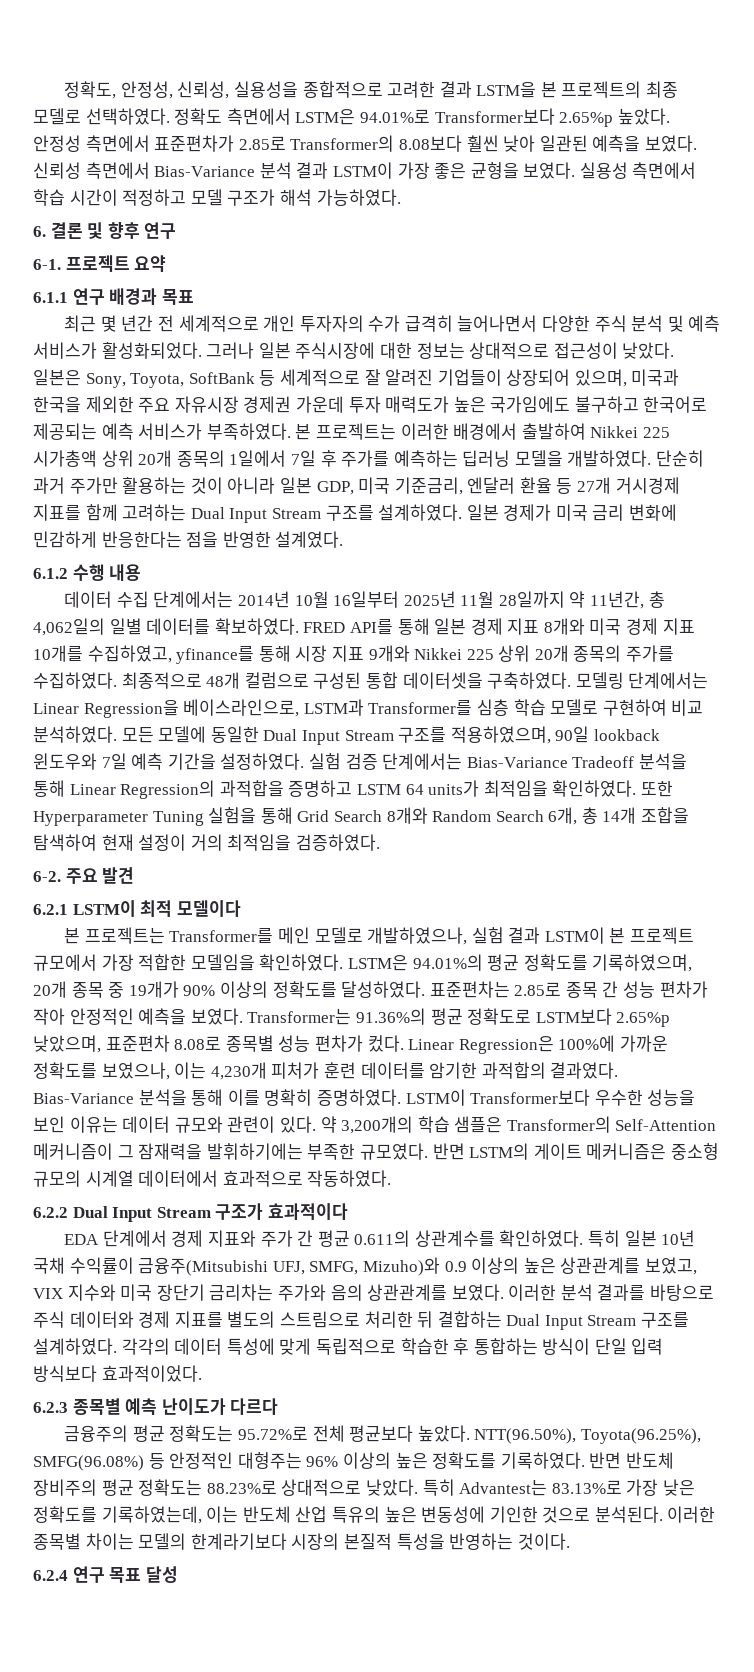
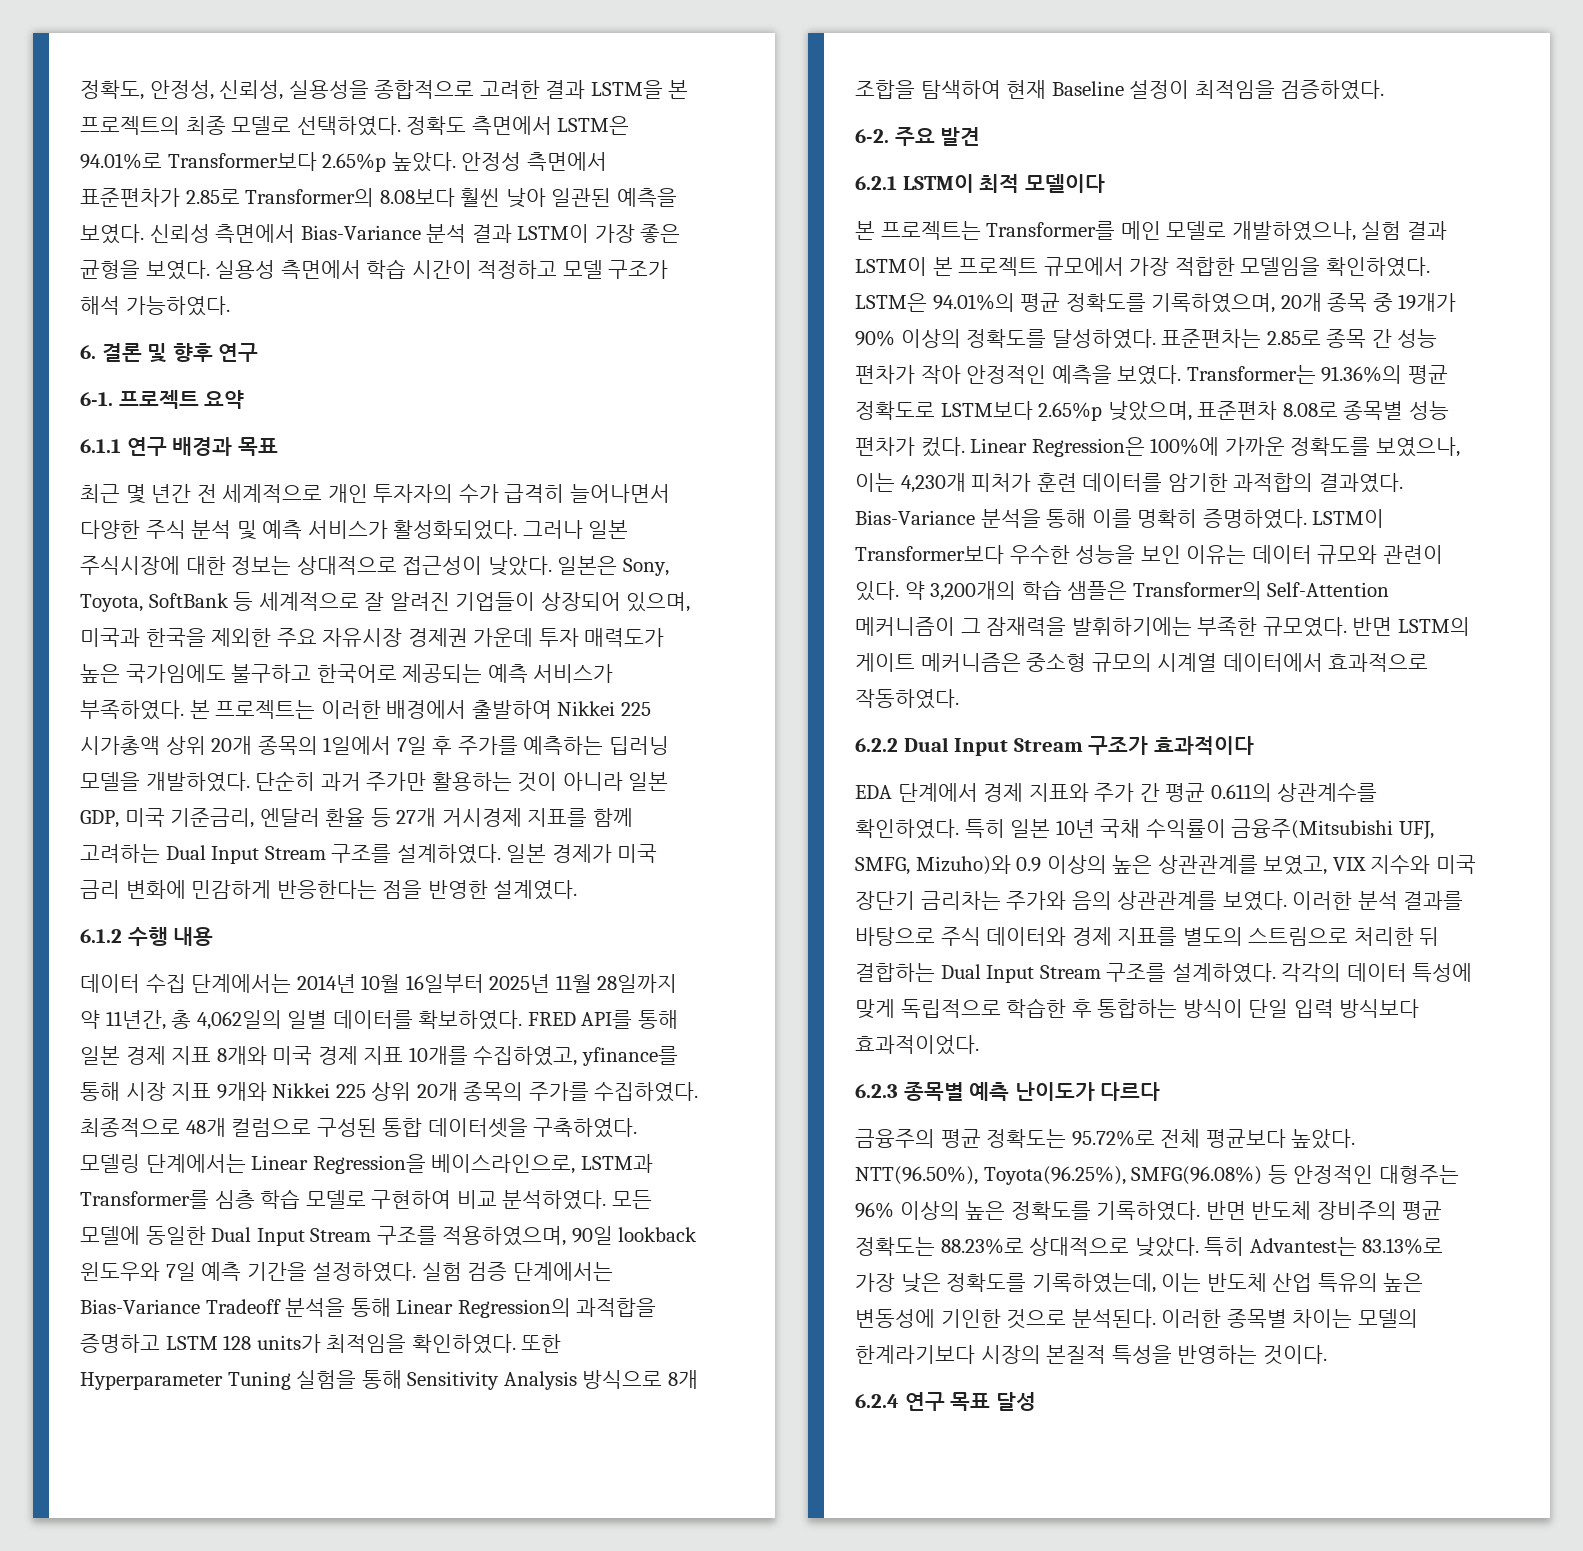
- 실험 검증 단계에서는 Bias-Variance Tradeoff 분석을 통해 Linear Regression의 과적합을 증명하고 LSTM 64 units가 최적임을 확인하였다.
+ 실험 검증 단계에서는 Bias-Variance Tradeoff 분석을 통해 Linear Regression의 과적합을 증명하고 LSTM 128 units가 최적임을 확인하였다.
- 또한 Hyperparameter Tuning 실험을 통해 Grid Search 8개와 Random Search 6개, 총 14개 조합을 탐색하여 현재 설정이 거의 최적임을 검증하였다.
+ 또한 Hyperparameter Tuning 실험을 통해 Sensitivity Analysis 방식으로 8개 조합을 탐색하여 현재 Baseline 설정이 최적임을 검증하였다.

